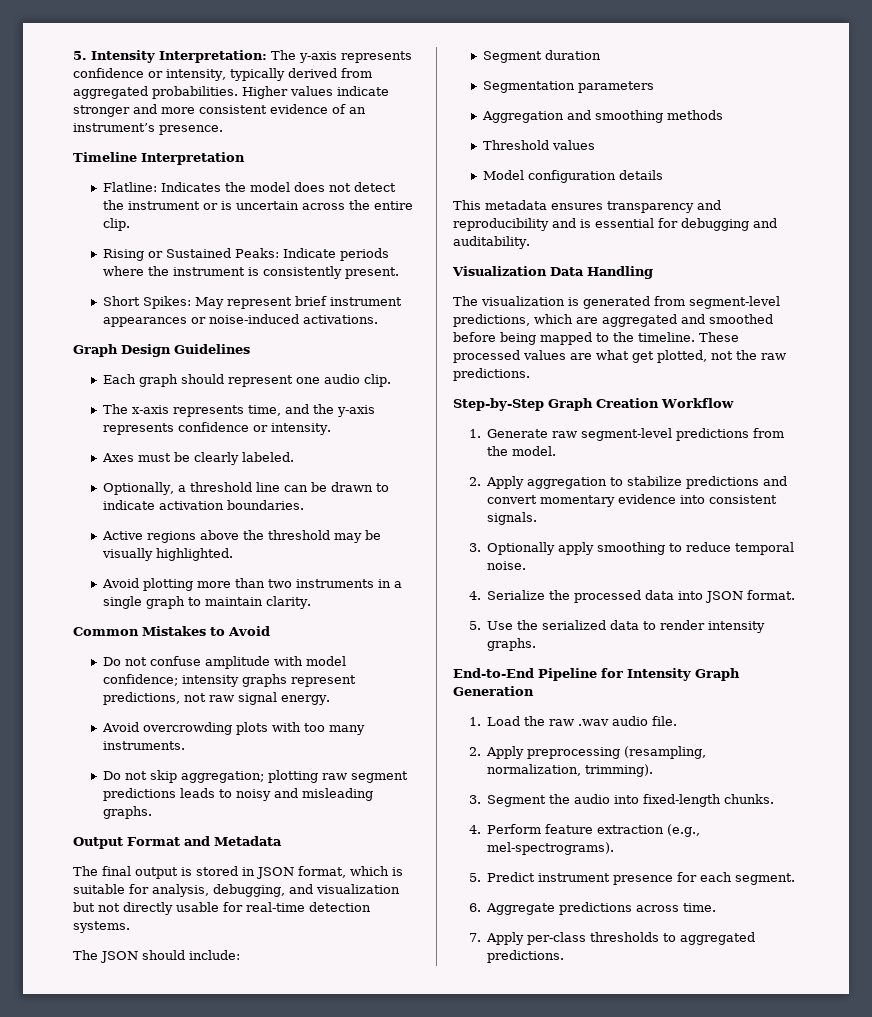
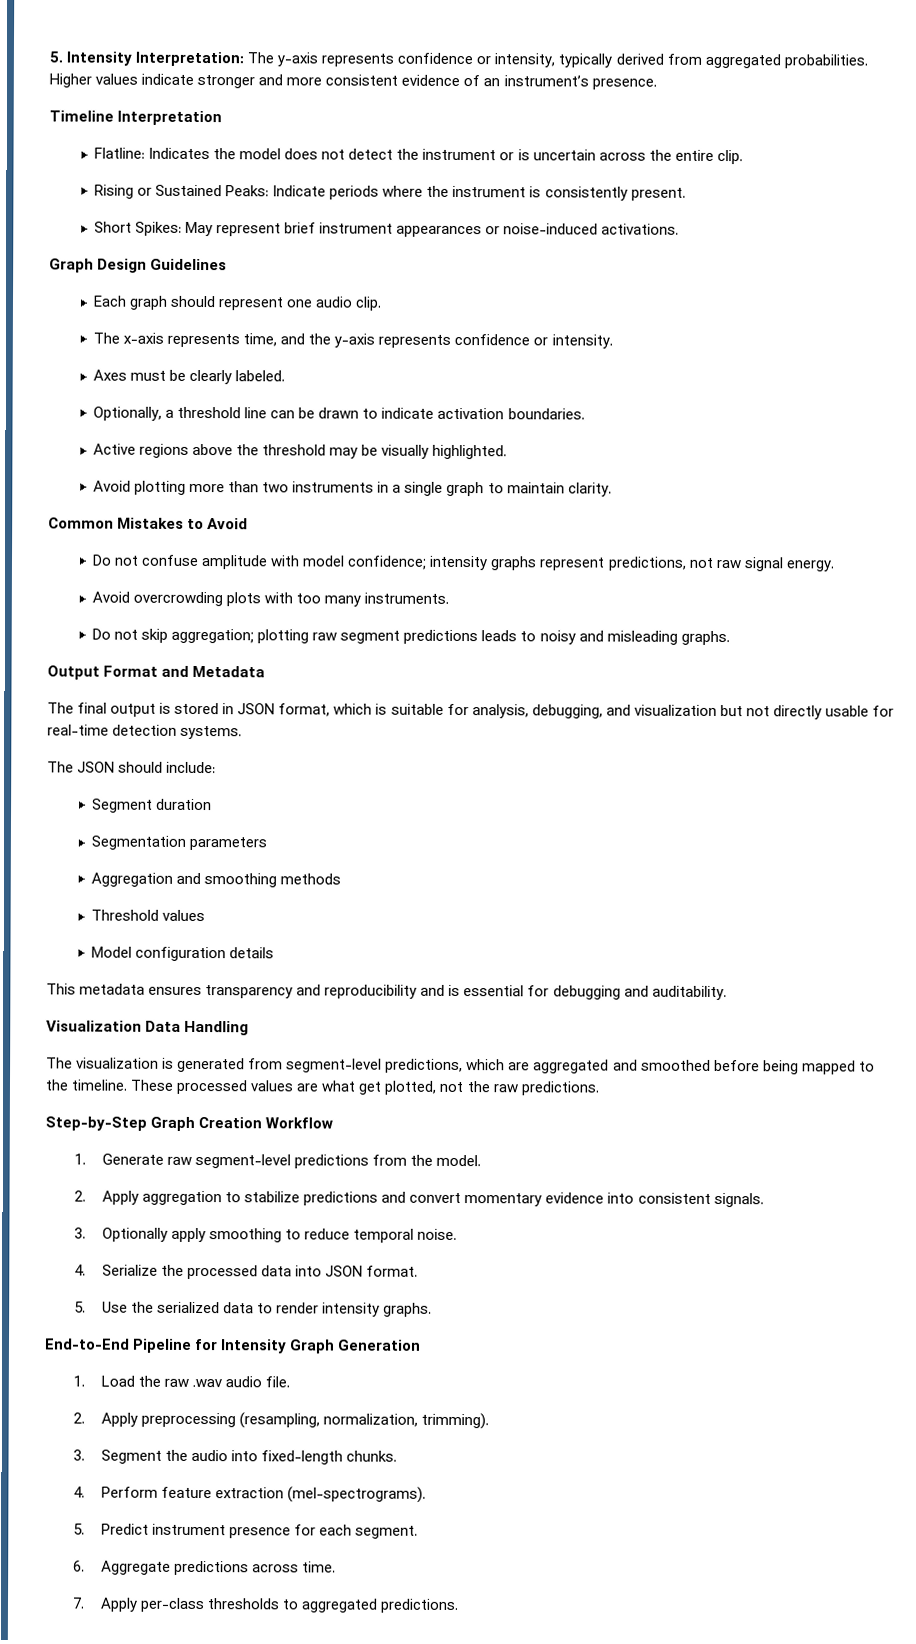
- 4. Perform feature extraction (e.g., mel-spectrograms).
+ 4. Perform feature extraction (mel-spectrograms).

